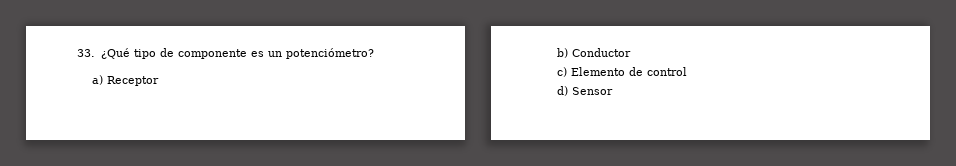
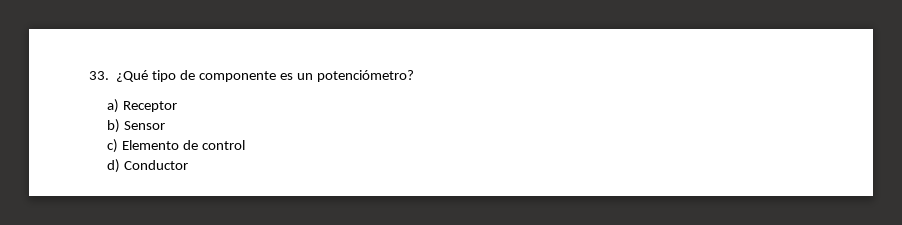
- b) Conductor
+ b) Sensor
- d) Sensor
+ d) Conductor

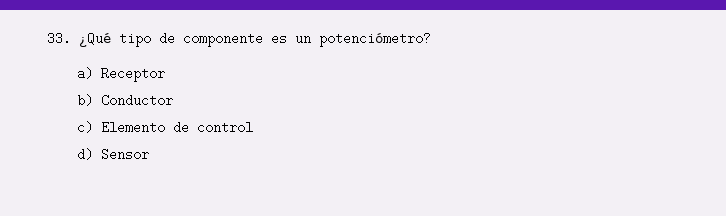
- b) Sensor
+ b) Conductor
- d) Conductor
+ d) Sensor

